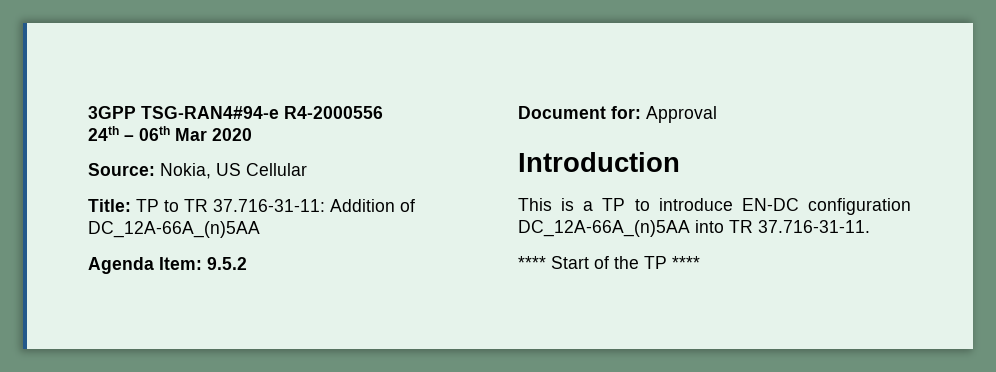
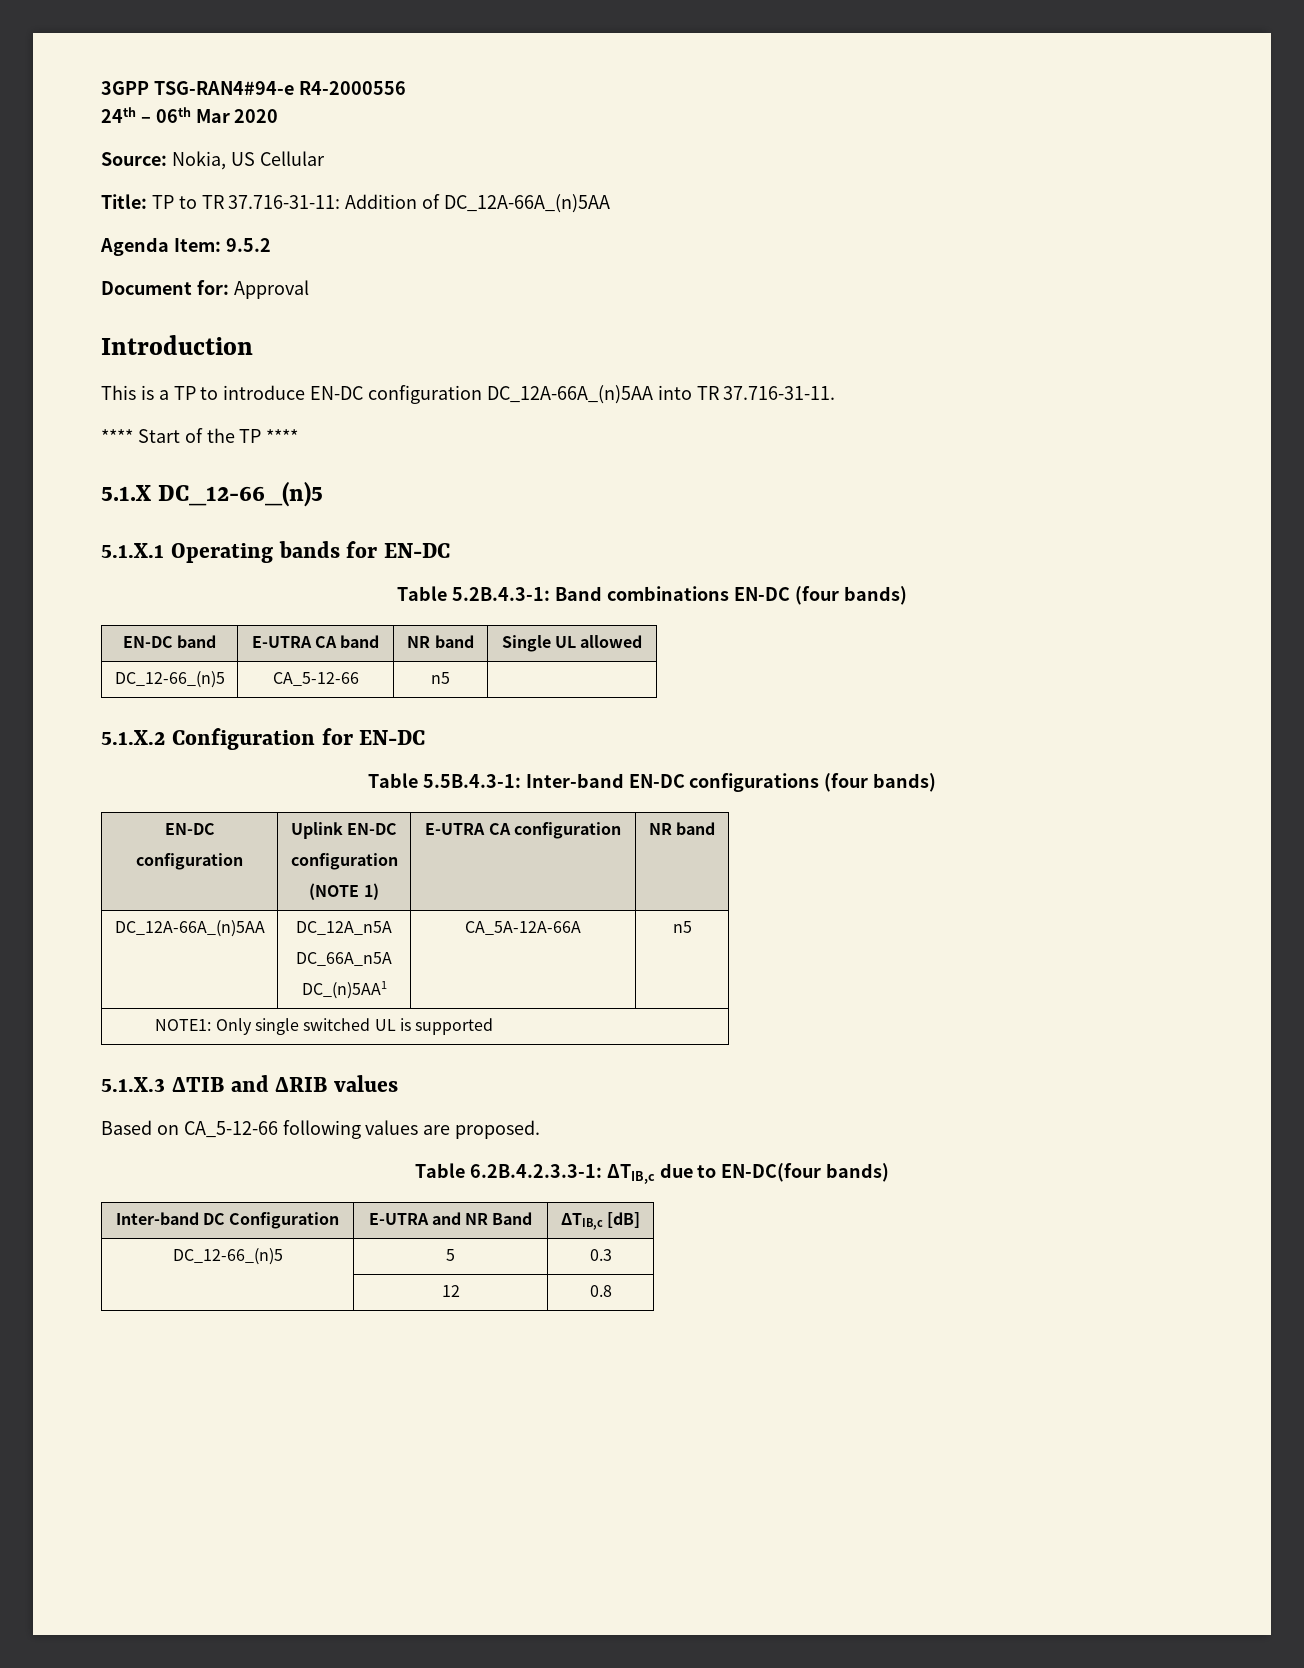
+ 5.1.X DC_12-66_(n)5
+ 5.1.X.1 Operating bands for EN-DC
+ Table 5.2B.4.3-1: Band combinations EN-DC (four bands)
+ EN-DC band | E-UTRA CA band | NR band | Single UL allowed
+ DC_12-66_(n)5 | CA_5-12-66 | n5 |
+ 5.1.X.2 Configuration for EN-DC
+ Table 5.5B.4.3-1: Inter-band EN-DC configurations (four bands)
+ EN-DC
+ configuration | Uplink EN-DC
+ configuration
+ (NOTE 1) | E-UTRA CA configuration | NR band
+ DC_12A-66A_(n)5AA | DC_12A_n5A
+ DC_66A_n5A
+ DC_(n)5AA1 | CA_5A-12A-66A | n5
+ NOTE1: Only single switched UL is supported
+ 5.1.X.3 ∆TIB and ∆RIB values
+ Based on CA_5-12-66 following values are proposed.
+ Table 6.2B.4.2.3.3-1: ΔTIB,c due to EN-DC(four bands)
+ Inter-band DC Configuration | E-UTRA and NR Band | ΔTIB,c [dB]
+ DC_12-66_(n)5 | 5 | 0.3
+ | 12 | 0.8

